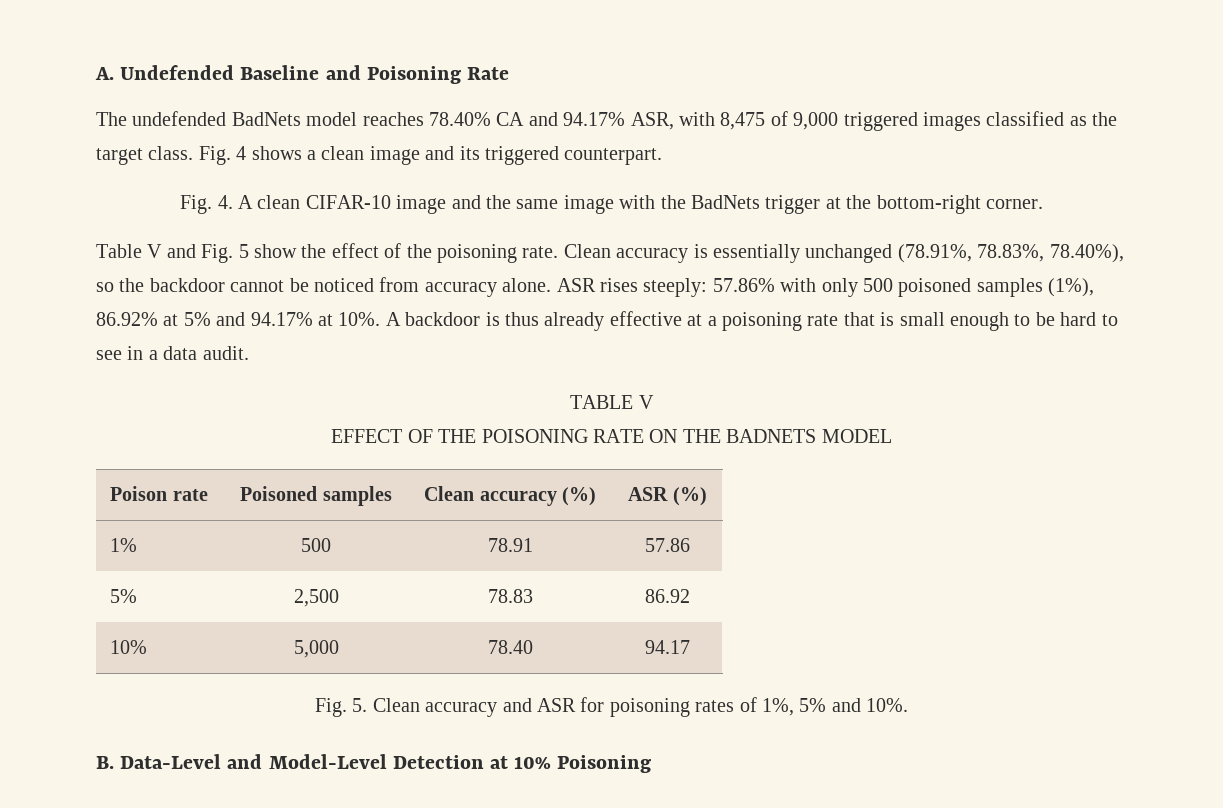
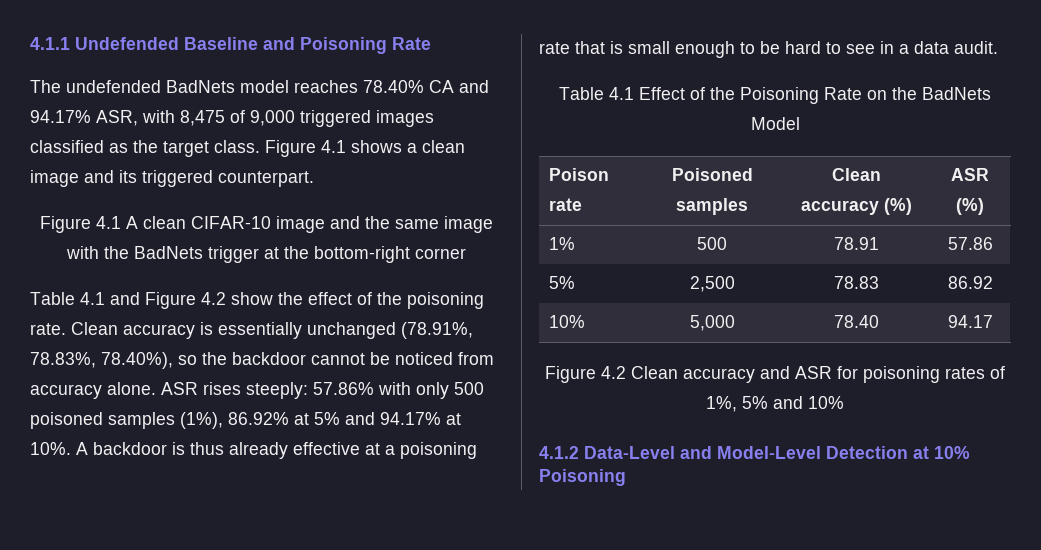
- A. Undefended Baseline and Poisoning Rate
+ 4.1.1 Undefended Baseline and Poisoning Rate
- Fig. 4 shows a clean image and its triggered counterpart.
+ Figure 4.1 shows a clean image and its triggered counterpart.
- Fig. 4. A clean CIFAR-10 image and the same image with the BadNets trigger at the bottom-right corner.
- Table V and Fig. 5 show the effect of the poisoning rate.
+ Figure 4.1 A clean CIFAR-10 image and the same image with the BadNets trigger at the bottom-right corner
+ Table 4.1 and Figure 4.2 show the effect of the poisoning rate.
- TABLE V
- EFFECT OF THE POISONING RATE ON THE BADNETS MODEL
+ Table 4.1 Effect of the Poisoning Rate on the BadNets Model
- Fig. 5. Clean accuracy and ASR for poisoning rates of 1%, 5% and 10%.
- B. Data-Level and Model-Level Detection at 10% Poisoning
+ Figure 4.2 Clean accuracy and ASR for poisoning rates of 1%, 5% and 10%
+ 4.1.2 Data-Level and Model-Level Detection at 10% Poisoning

